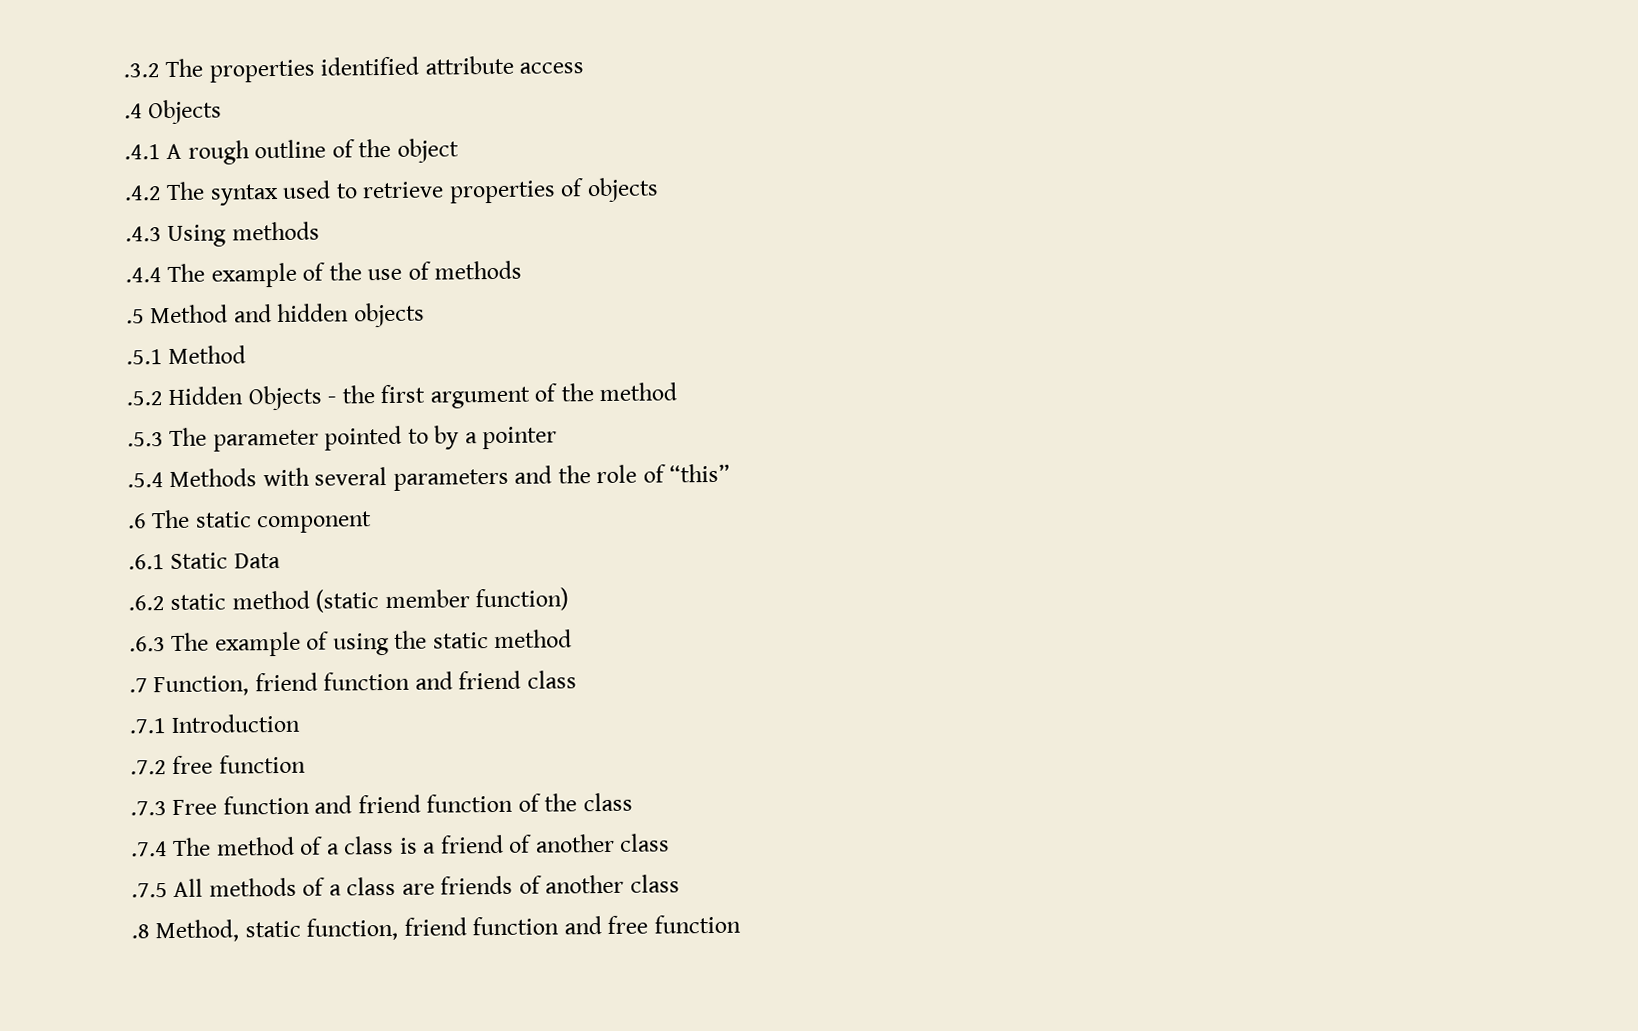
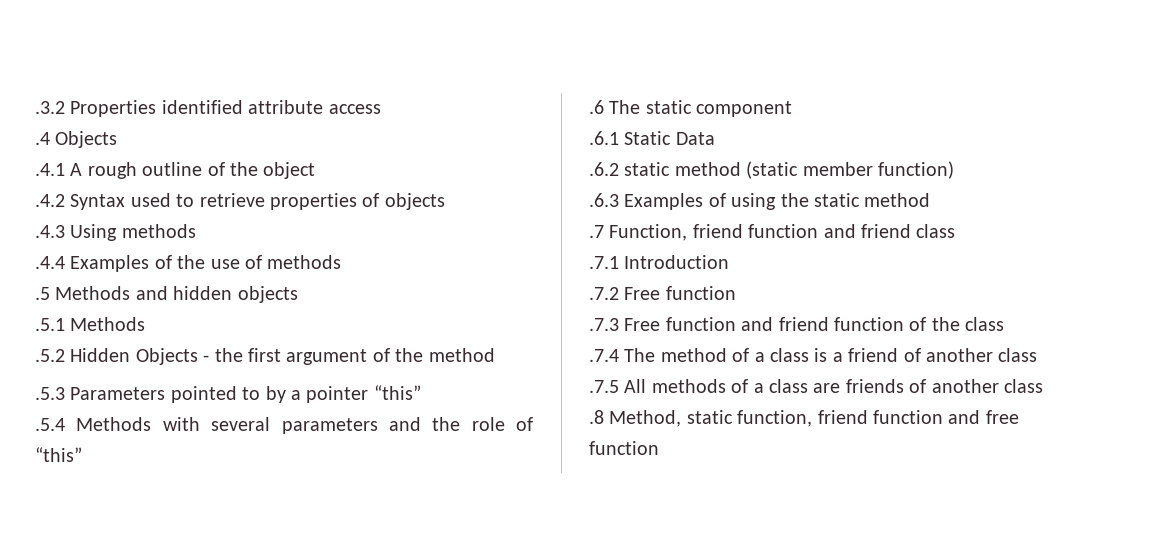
- .3.2 The properties identified attribute access
+ .3.2 Properties identified attribute access
- .4.2 The syntax used to retrieve properties of objects
+ .4.2 Syntax used to retrieve properties of objects
- .4.4 The example of the use of methods
+ .4.4 Examples of the use of methods
- .5 Method and hidden objects
+ .5 Methods and hidden objects
- .5.1 Method
+ .5.1 Methods
- .5.3 The parameter pointed to by a pointer
+ .5.3 Parameters pointed to by a pointer “this”
- .6.3 The example of using the static method
+ .6.3 Examples of using the static method
- .7.2 free function
+ .7.2 Free function

